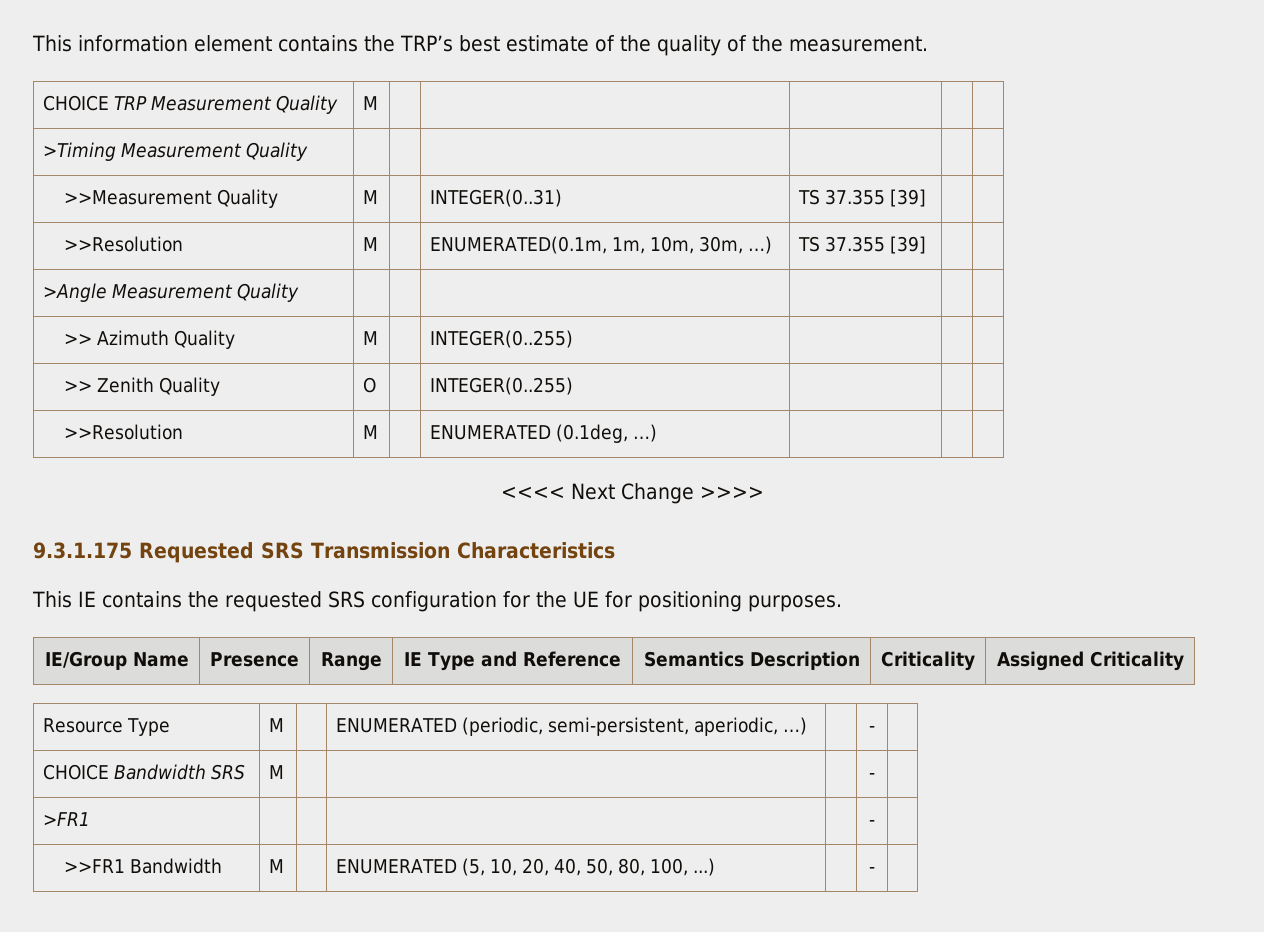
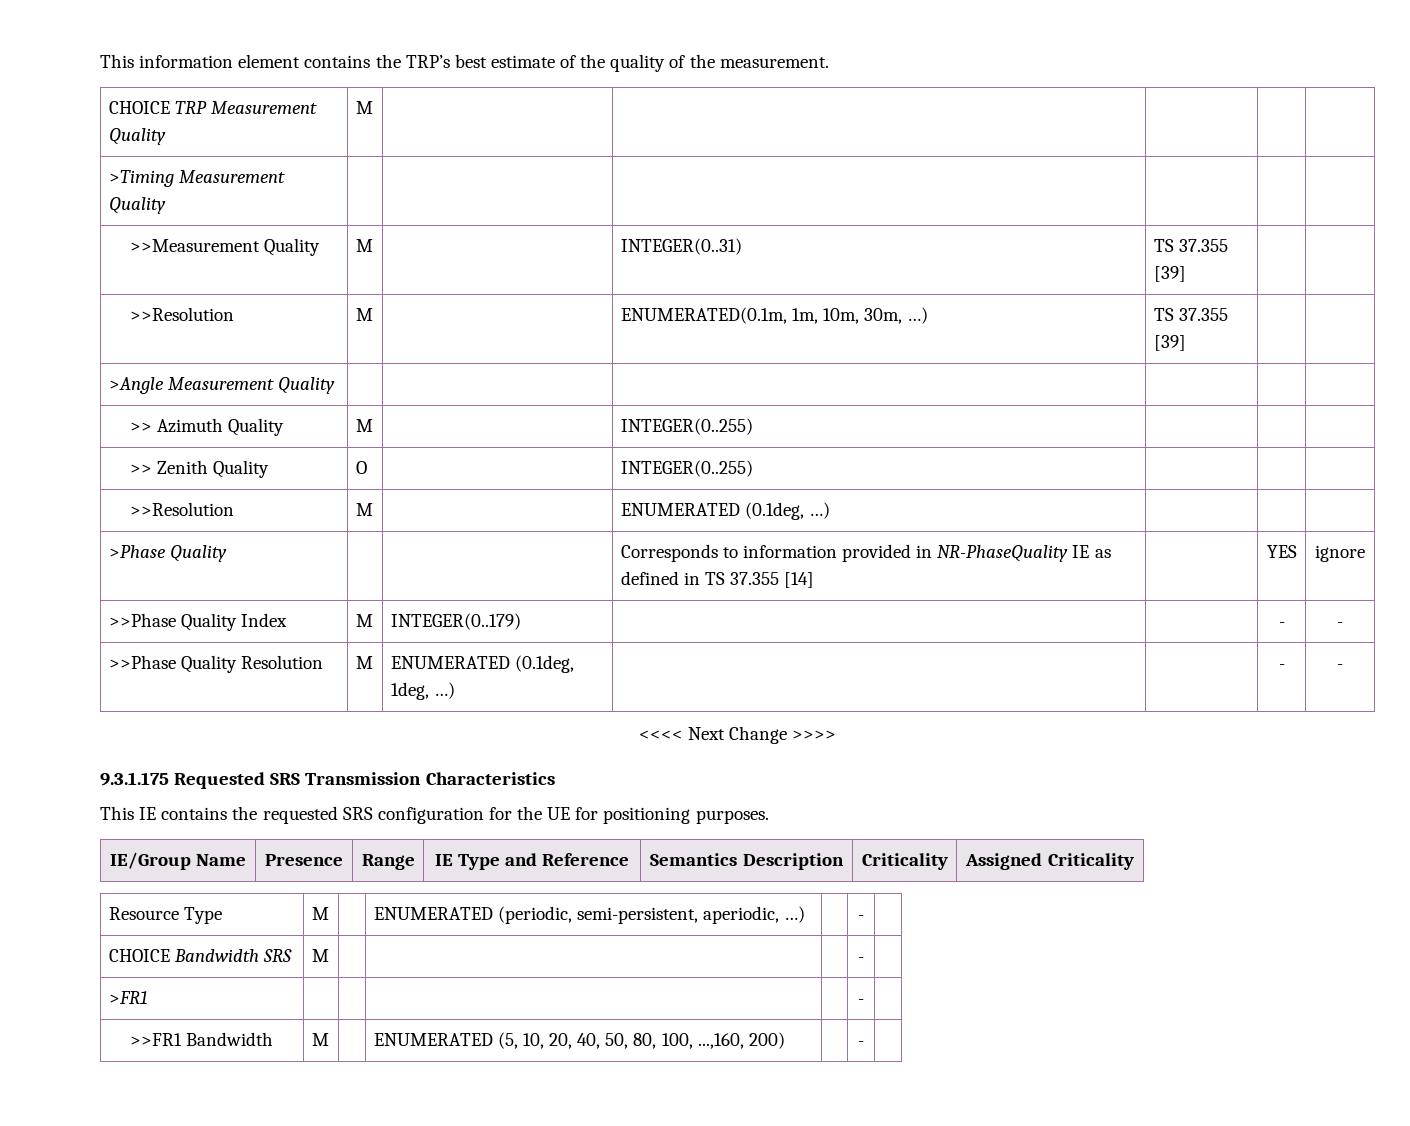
+ >Phase Quality | | | Corresponds to information provided in NR-PhaseQuality IE as defined in TS 37.355 [14] | | YES | ignore
+ >>Phase Quality Index | M | INTEGER(0..179) | | | - | -
+ >>Phase Quality Resolution | M | ENUMERATED (0.1deg, 1deg, …) | | | - | -
- >>FR1 Bandwidth | M | | ENUMERATED (5, 10, 20, 40, 50, 80, 100, ...) | | - |
+ >>FR1 Bandwidth | M | | ENUMERATED (5, 10, 20, 40, 50, 80, 100, ...,160, 200) | | - |

